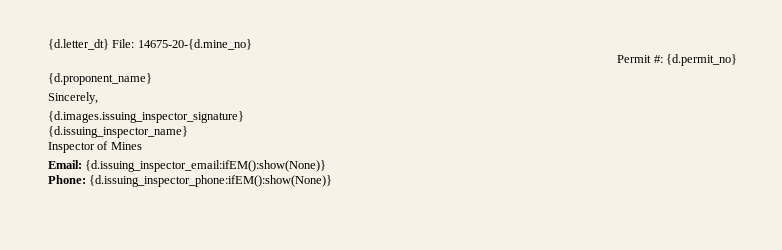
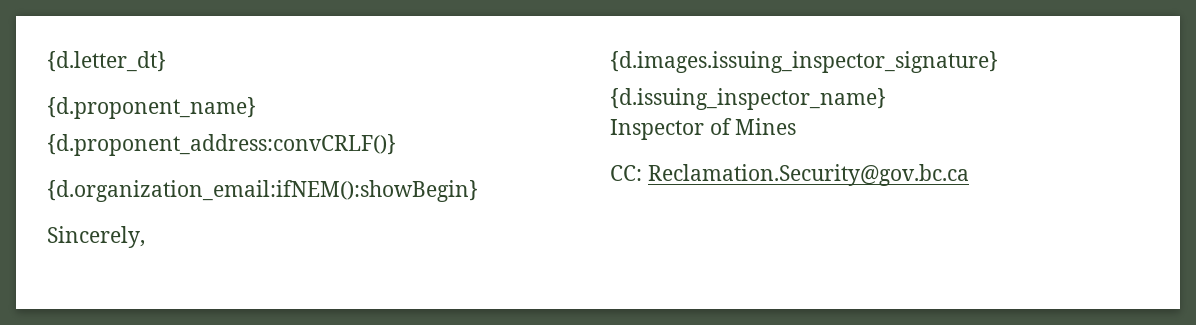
- {d.letter_dt} File: 14675-20-{d.mine_no}
- Permit #: {d.permit_no}
+ {d.letter_dt}
+ {d.proponent_address:convCRLF()}
+ {d.organization_email:ifNEM():showBegin}
- Email: {d.issuing_inspector_email:ifEM():show(None)}
- Phone: {d.issuing_inspector_phone:ifEM():show(None)}
+ CC: Reclamation.Security@gov.bc.ca

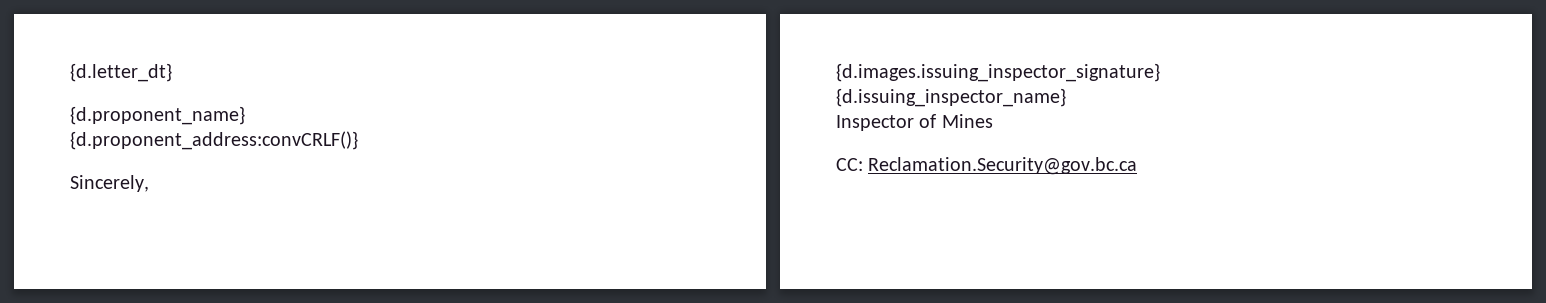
- {d.organization_email:ifNEM():showBegin}

